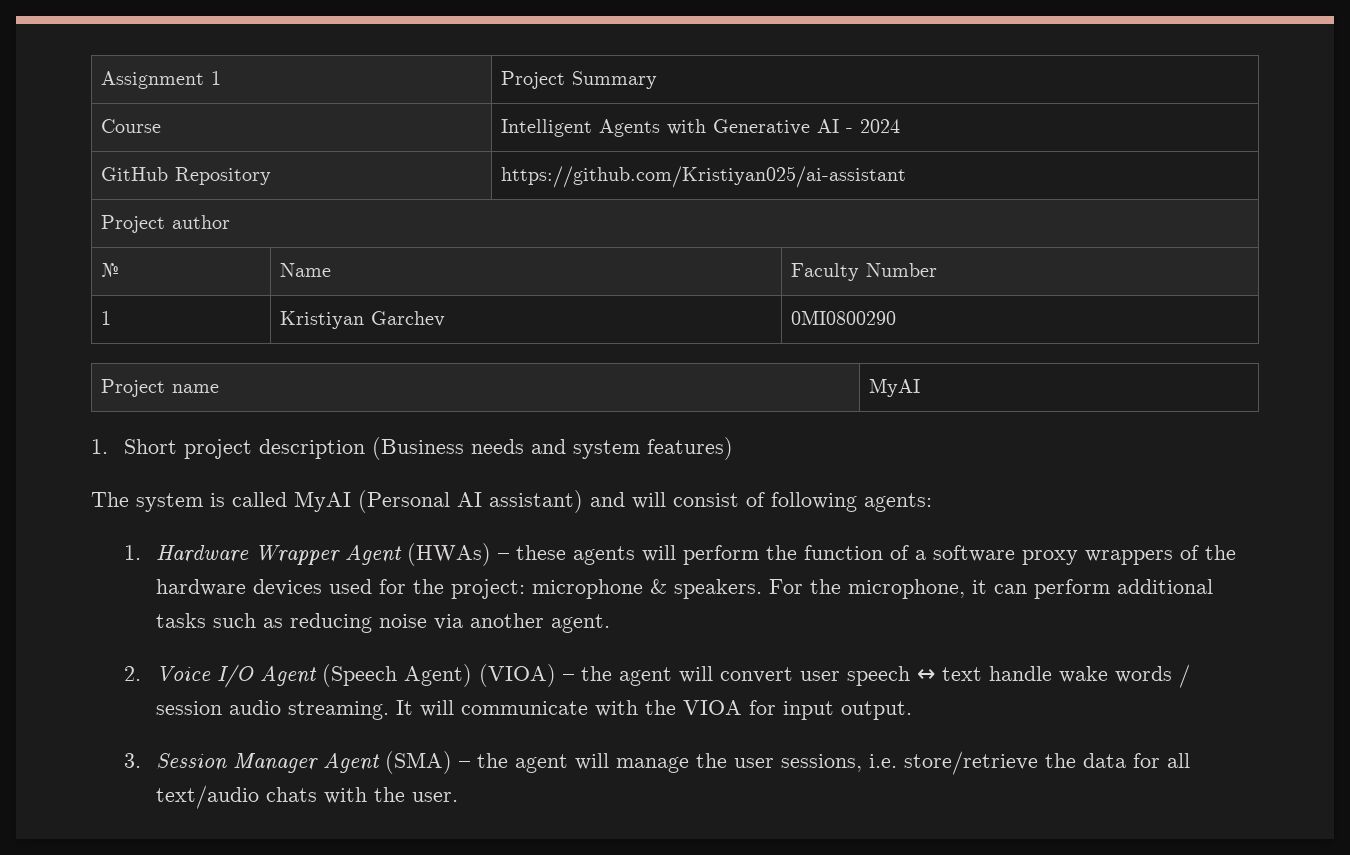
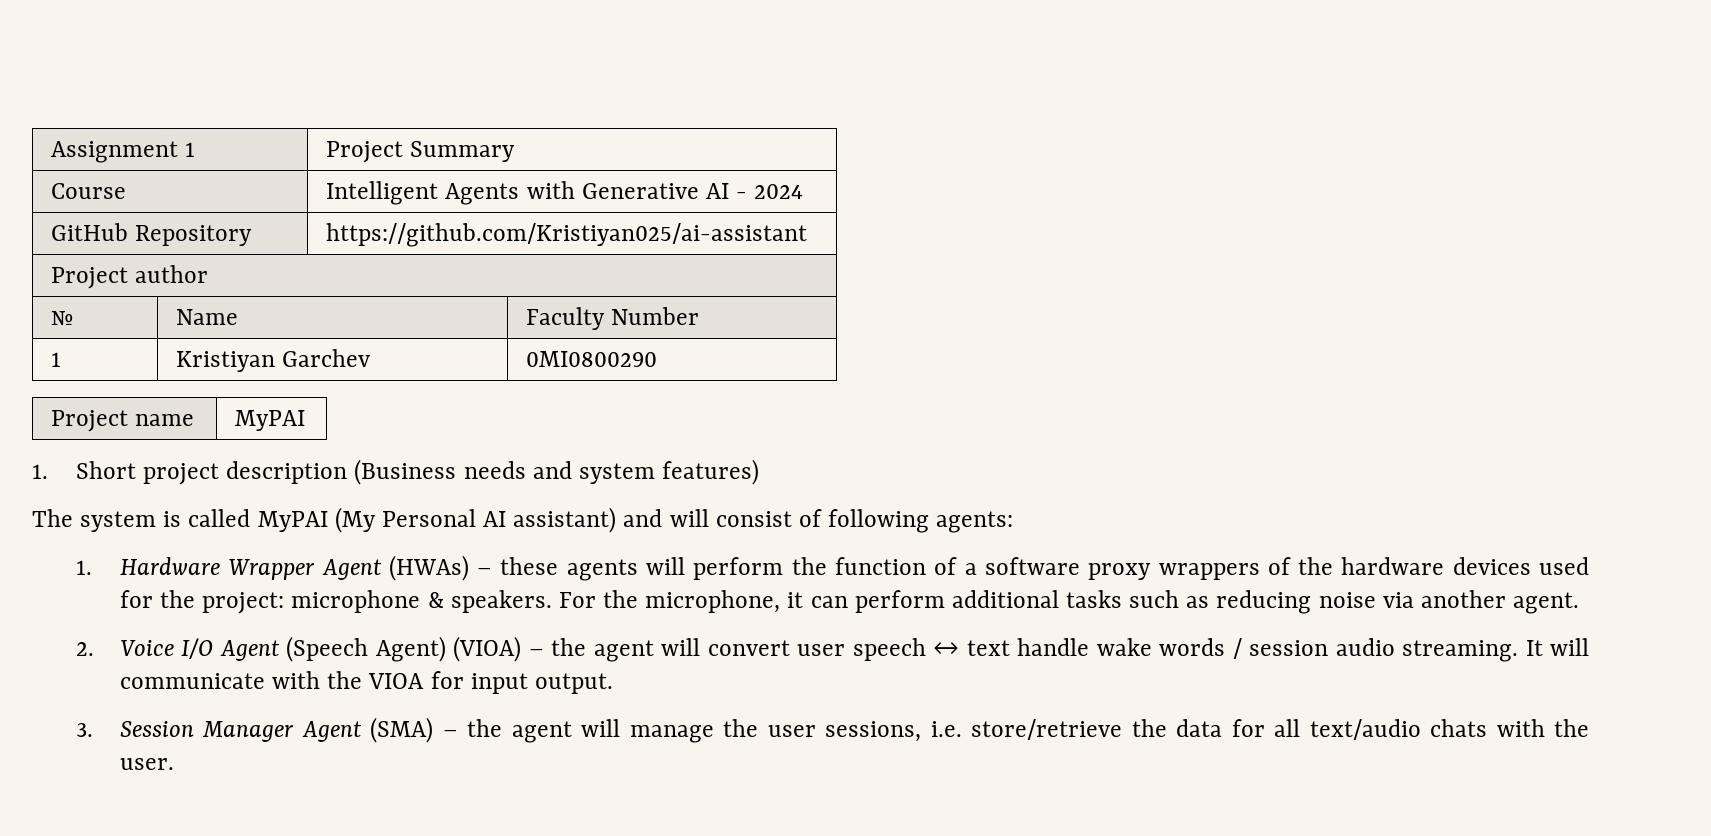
- Project name | MyAI
+ Project name | MyPAI
- The system is called MyAI (Personal AI assistant) and will consist of following agents:
+ The system is called MyPAI (My Personal AI assistant) and will consist of following agents:

